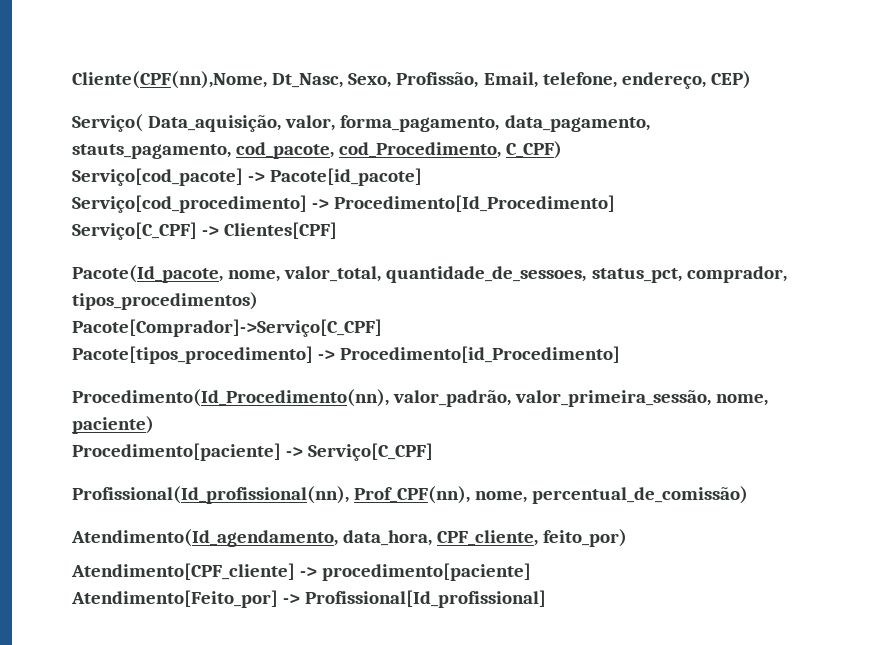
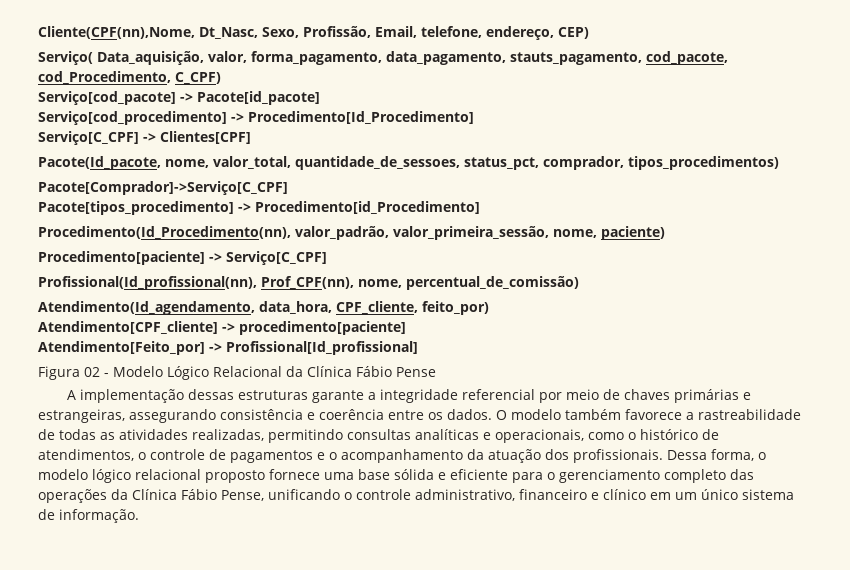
+ Figura 02 - Modelo Lógico Relacional da Clínica Fábio Pense
+ A implementação dessas estruturas garante a integridade referencial por meio de chaves primárias e estrangeiras, assegurando consistência e coerência entre os dados. O modelo também favorece a rastreabilidade de todas as atividades realizadas, permitindo consultas analíticas e operacionais, como o histórico de atendimentos, o controle de pagamentos e o acompanhamento da atuação dos profissionais. Dessa forma, o modelo lógico relacional proposto fornece uma base sólida e eficiente para o gerenciamento completo das operações da Clínica Fábio Pense, unificando o controle administrativo, financeiro e clínico em um único sistema de informação.

